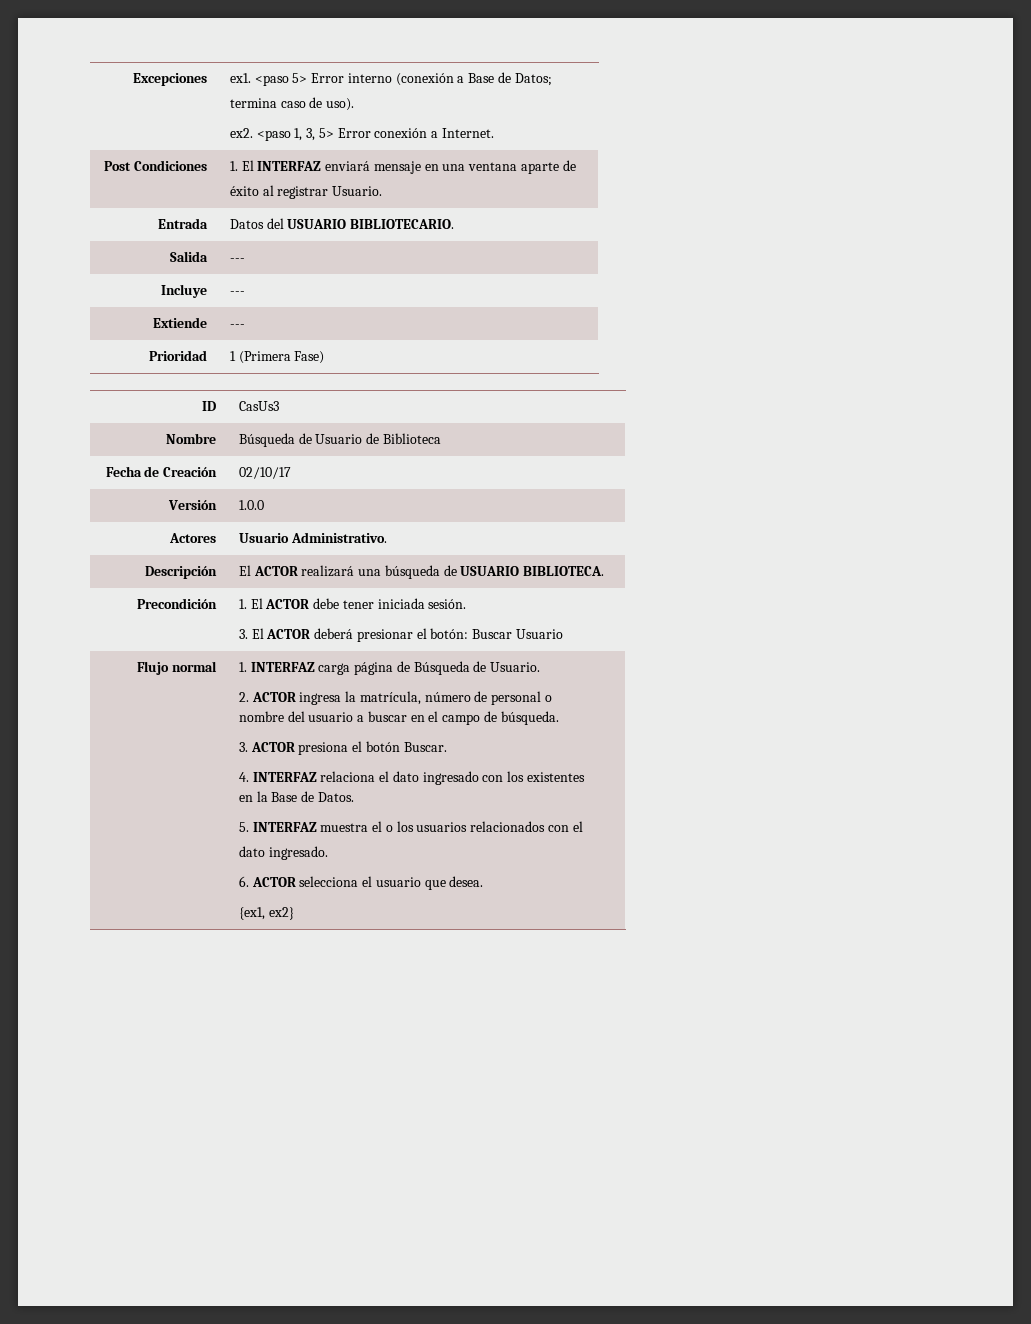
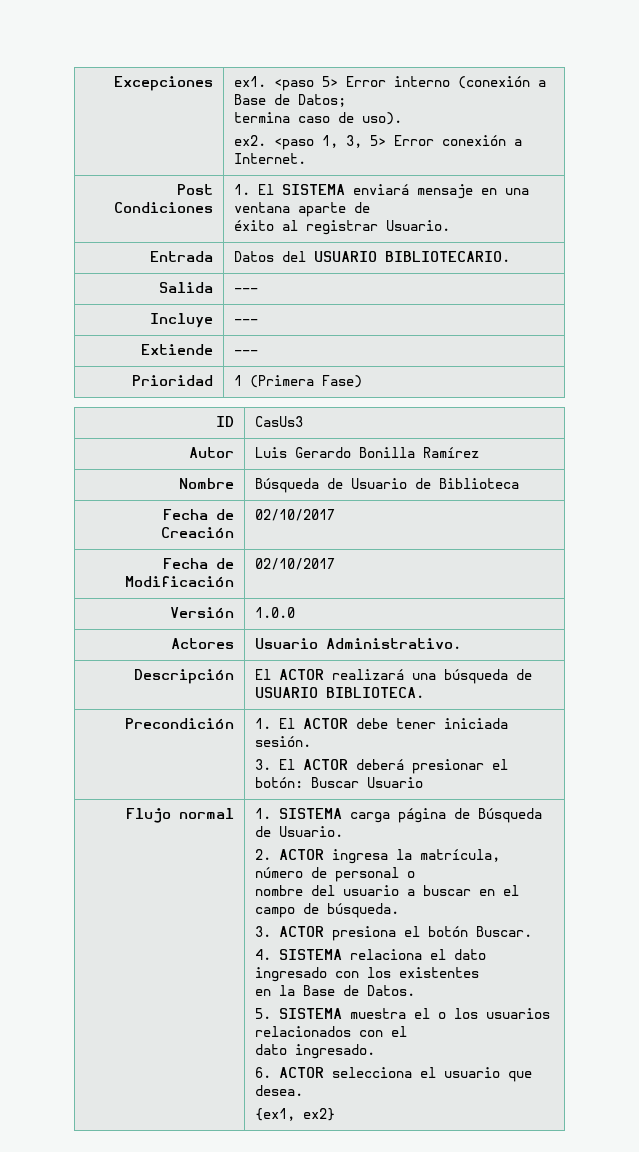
- Post Condiciones | 1. El INTERFAZ enviará mensaje en una ventana aparte de
+ Post Condiciones | 1. El SISTEMA enviará mensaje en una ventana aparte de
+ Autor | Luis Gerardo Bonilla Ramírez
- Fecha de Creación | 02/10/17
+ Fecha de Creación | 02/10/2017
+ Fecha de Modificación | 02/10/2017
- 1. INTERFAZ carga página de Búsqueda de Usuario.
+ 1. SISTEMA carga página de Búsqueda de Usuario.
- 4. INTERFAZ relaciona el dato ingresado con los existentes
+ 4. SISTEMA relaciona el dato ingresado con los existentes
- 5. INTERFAZ muestra el o los usuarios relacionados con el
+ 5. SISTEMA muestra el o los usuarios relacionados con el

